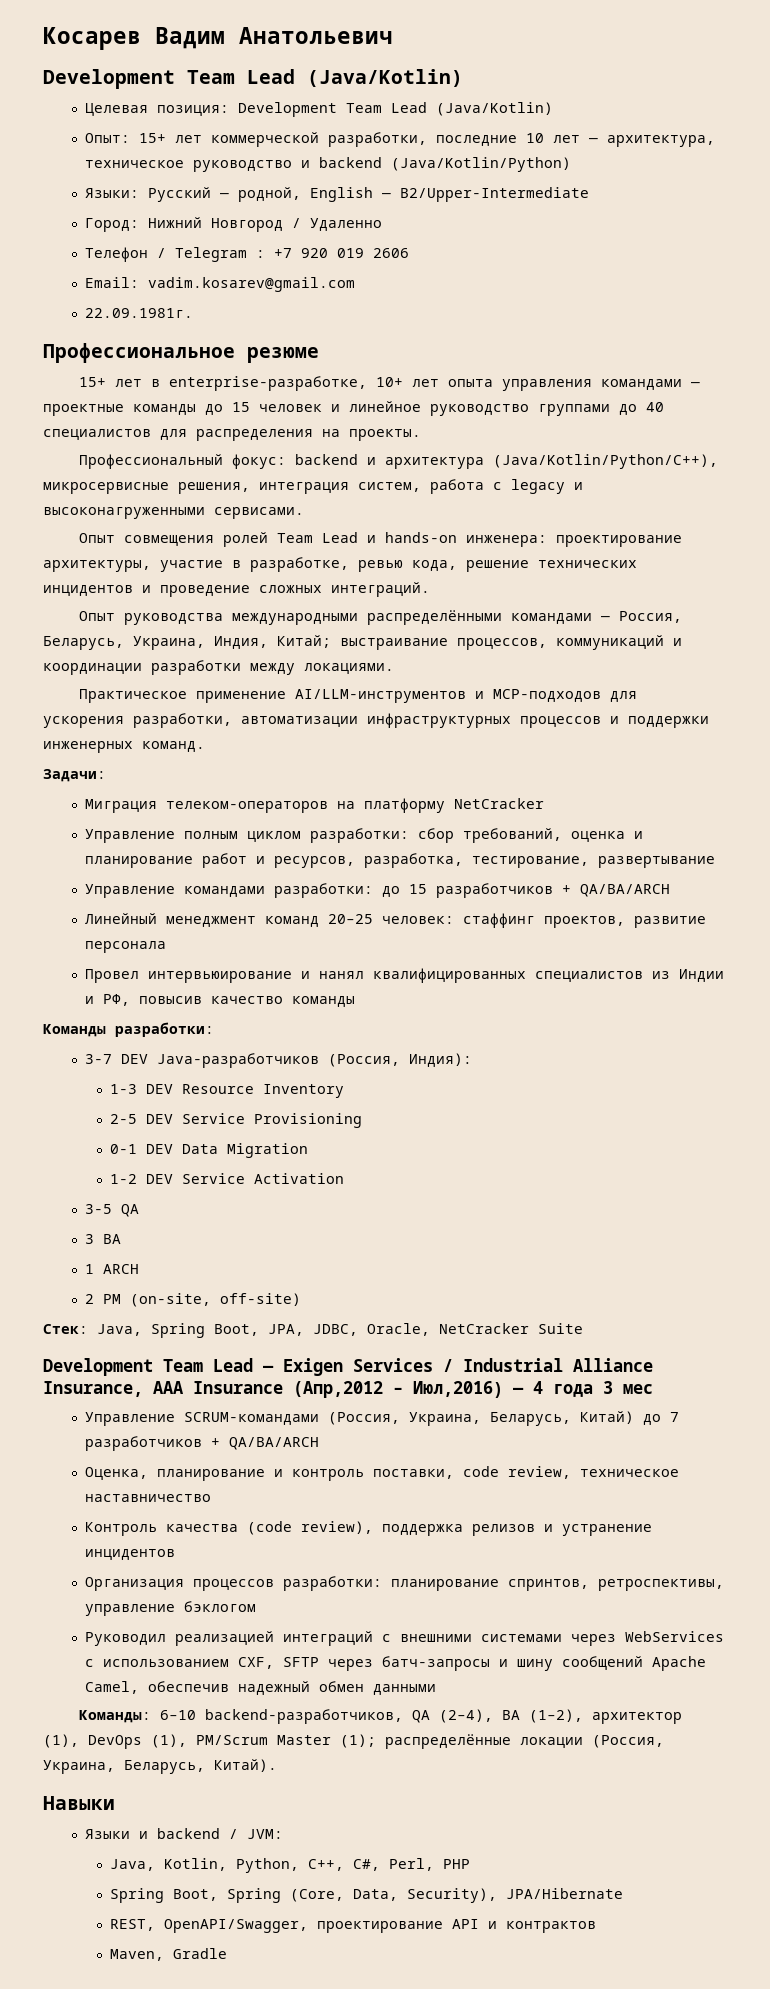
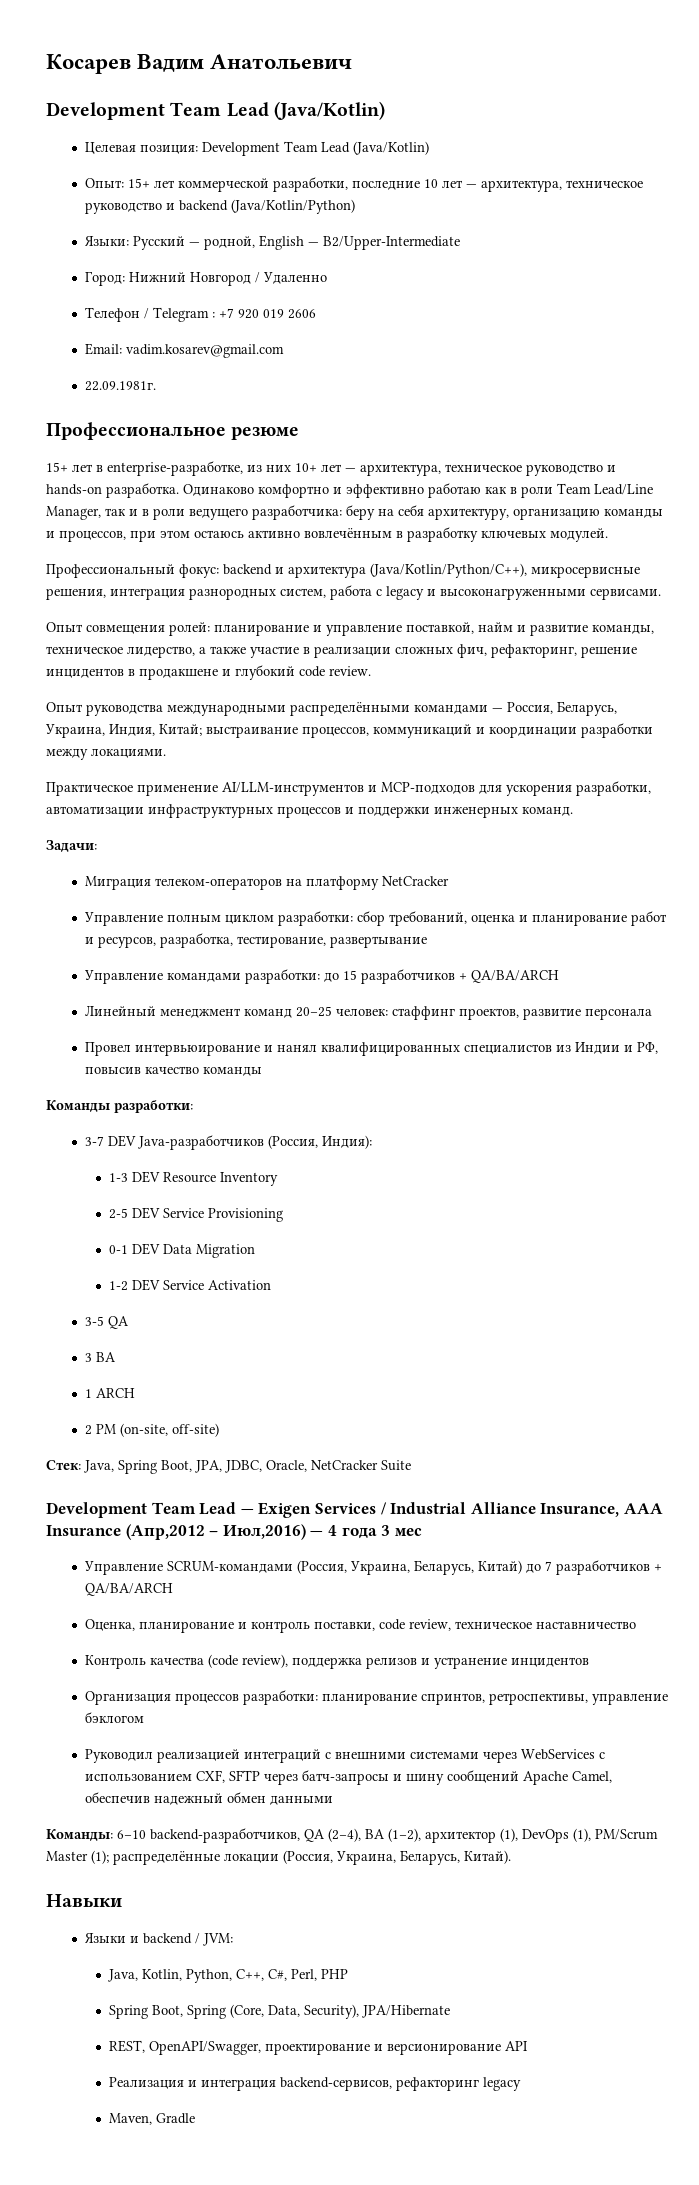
- 15+ лет в enterprise-разработке, 10+ лет опыта управления командами — проектные команды до 15 человек и линейное руководство группами до 40 специалистов для распределения на проекты.
+ 15+ лет в enterprise-разработке, из них 10+ лет — архитектура, техническое руководство и hands-on разработка. Одинаково комфортно и эффективно работаю как в роли Team Lead/Line Manager, так и в роли ведущего разработчика: беру на себя архитектуру, организацию команды и процессов, при этом остаюсь активно вовлечённым в разработку ключевых модулей.
- Профессиональный фокус: backend и архитектура (Java/Kotlin/Python/C++), микросервисные решения, интеграция систем, работа с legacy и высоконагруженными сервисами.
+ Профессиональный фокус: backend и архитектура (Java/Kotlin/Python/C++), микросервисные решения, интеграция разнородных систем, работа с legacy и высоконагруженными сервисами.
- Опыт совмещения ролей Team Lead и hands-on инженера: проектирование архитектуры, участие в разработке, ревью кода, решение технических инцидентов и проведение сложных интеграций.
+ Опыт совмещения ролей: планирование и управление поставкой, найм и развитие команды, техническое лидерство, а также участие в реализации сложных фич, рефакторинг, решение инцидентов в продакшене и глубокий code review.
- REST, OpenAPI/Swagger, проектирование API и контрактов
+ REST, OpenAPI/Swagger, проектирование и версионирование API
+ Реализация и интеграция backend-сервисов, рефакторинг legacy

